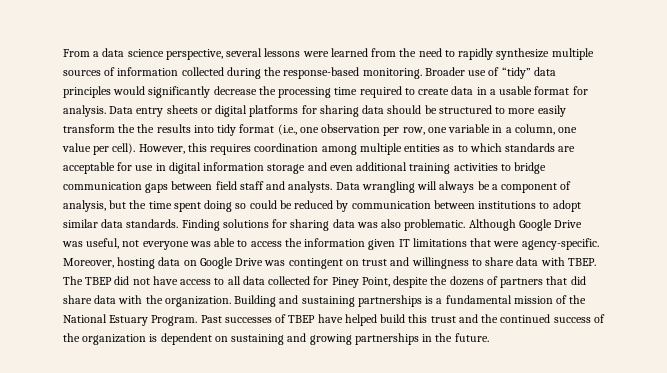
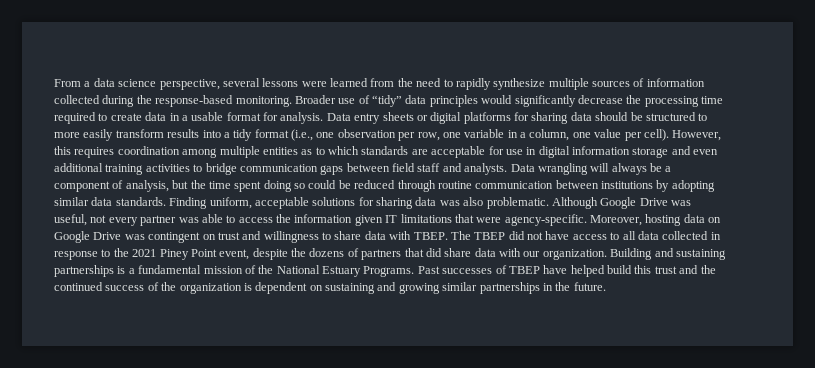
- Data entry sheets or digital platforms for sharing data should be structured to more easily transform the the results into tidy format (i.e., one observation per row, one variable in a column, one value per cell).
+ Data entry sheets or digital platforms for sharing data should be structured to more easily transform results into a tidy format (i.e., one observation per row, one variable in a column, one value per cell).
- Data wrangling will always be a component of analysis, but the time spent doing so could be reduced by communication between institutions to adopt similar data standards.
+ Data wrangling will always be a component of analysis, but the time spent doing so could be reduced through routine communication between institutions by adopting similar data standards.
- Finding solutions for sharing data was also problematic.
+ Finding uniform, acceptable solutions for sharing data was also problematic.
- Although Google Drive was useful, not everyone was able to access the information given IT limitations that were agency-specific.
+ Although Google Drive was useful, not every partner was able to access the information given IT limitations that were agency-specific.
- The TBEP did not have access to all data collected for Piney Point, despite the dozens of partners that did share data with the organization.
+ The TBEP did not have access to all data collected in response to the 2021 Piney Point event, despite the dozens of partners that did share data with our organization.
- Building and sustaining partnerships is a fundamental mission of the National Estuary Program.
+ Building and sustaining partnerships is a fundamental mission of the National Estuary Programs.
- Past successes of TBEP have helped build this trust and the continued success of the organization is dependent on sustaining and growing partnerships in the future.
+ Past successes of TBEP have helped build this trust and the continued success of the organization is dependent on sustaining and growing similar partnerships in the future.

